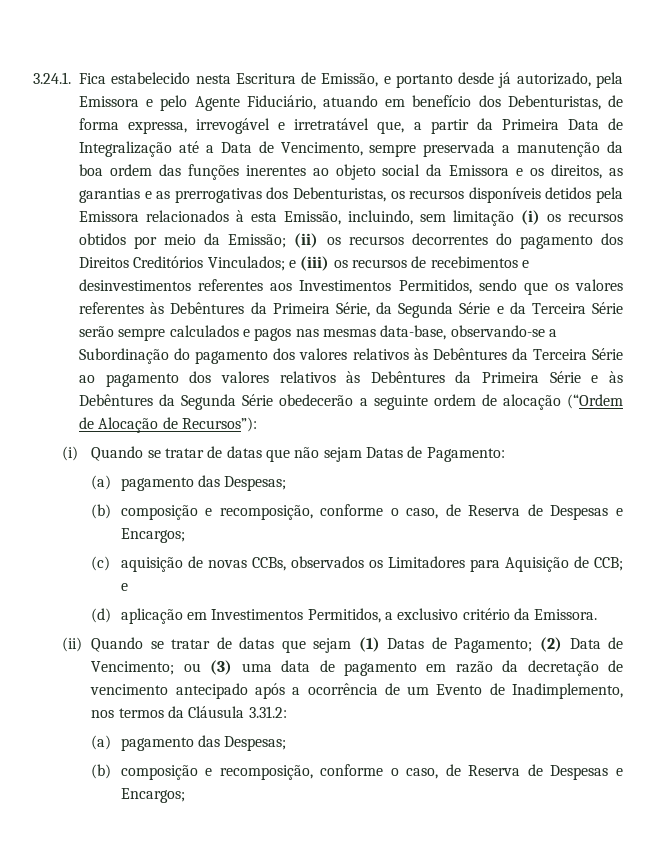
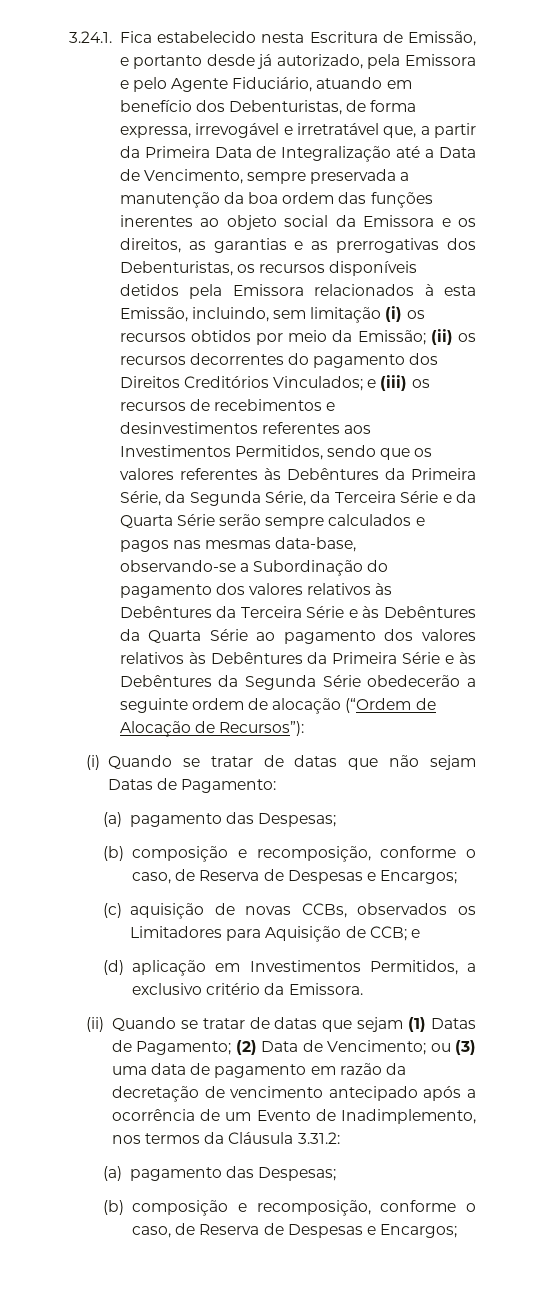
- e (iii) os recursos de recebimentos e desinvestimentos referentes aos Investimentos Permitidos, sendo que os valores referentes às Debêntures da Primeira Série, da Segunda Série e da Terceira Série serão sempre calculados e pagos nas mesmas data-base, observando-se a Subordinação do pagamento dos valores relativos às Debêntures da Terceira Série ao pagamento dos valores relativos às Debêntures da Primeira Série e às Debêntures da Segunda Série obedecerão a seguinte ordem de alocação (“Ordem de Alocação de Recursos”):
+ e (iii) os recursos de recebimentos e desinvestimentos referentes aos Investimentos Permitidos, sendo que os valores referentes às Debêntures da Primeira Série, da Segunda Série, da Terceira Série e da Quarta Série serão sempre calculados e pagos nas mesmas data-base, observando-se a Subordinação do pagamento dos valores relativos às Debêntures da Terceira Série e às Debêntures da Quarta Série ao pagamento dos valores relativos às Debêntures da Primeira Série e às Debêntures da Segunda Série obedecerão a seguinte ordem de alocação (“Ordem de Alocação de Recursos”):

